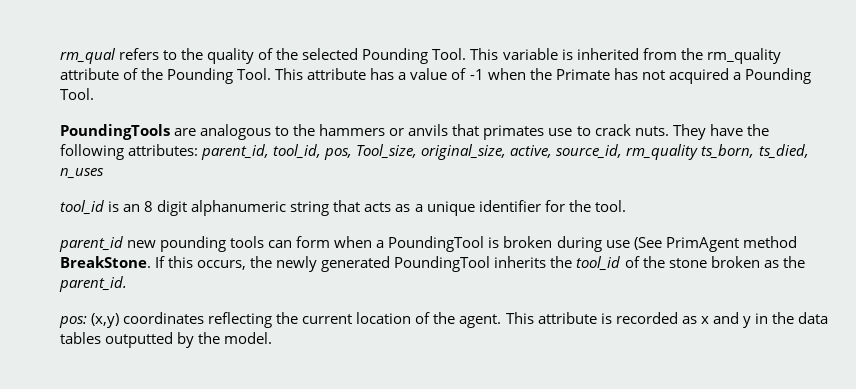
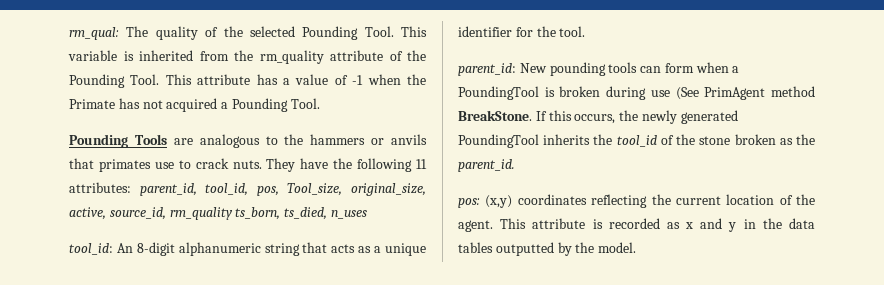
- rm_qual refers to the quality of the selected Pounding Tool.
+ rm_qual: The quality of the selected Pounding Tool.
- PoundingTools are analogous to the hammers or anvils that primates use to crack nuts.
+ Pounding Tools are analogous to the hammers or anvils that primates use to crack nuts.
- They have the following attributes: parent_id, tool_id, pos, Tool_size, original_size, active, source_id, rm_quality ts_born, ts_died, n_uses
+ They have the following 11 attributes: parent_id, tool_id, pos, Tool_size, original_size, active, source_id, rm_quality ts_born, ts_died, n_uses
- tool_id is an 8 digit alphanumeric string that acts as a unique identifier for the tool.
+ tool_id: An 8-digit alphanumeric string that acts as a unique identifier for the tool.
- parent_id new pounding tools can form when a PoundingTool is broken during use (See PrimAgent method BreakStone.
+ parent_id: New pounding tools can form when a PoundingTool is broken during use (See PrimAgent method BreakStone.

